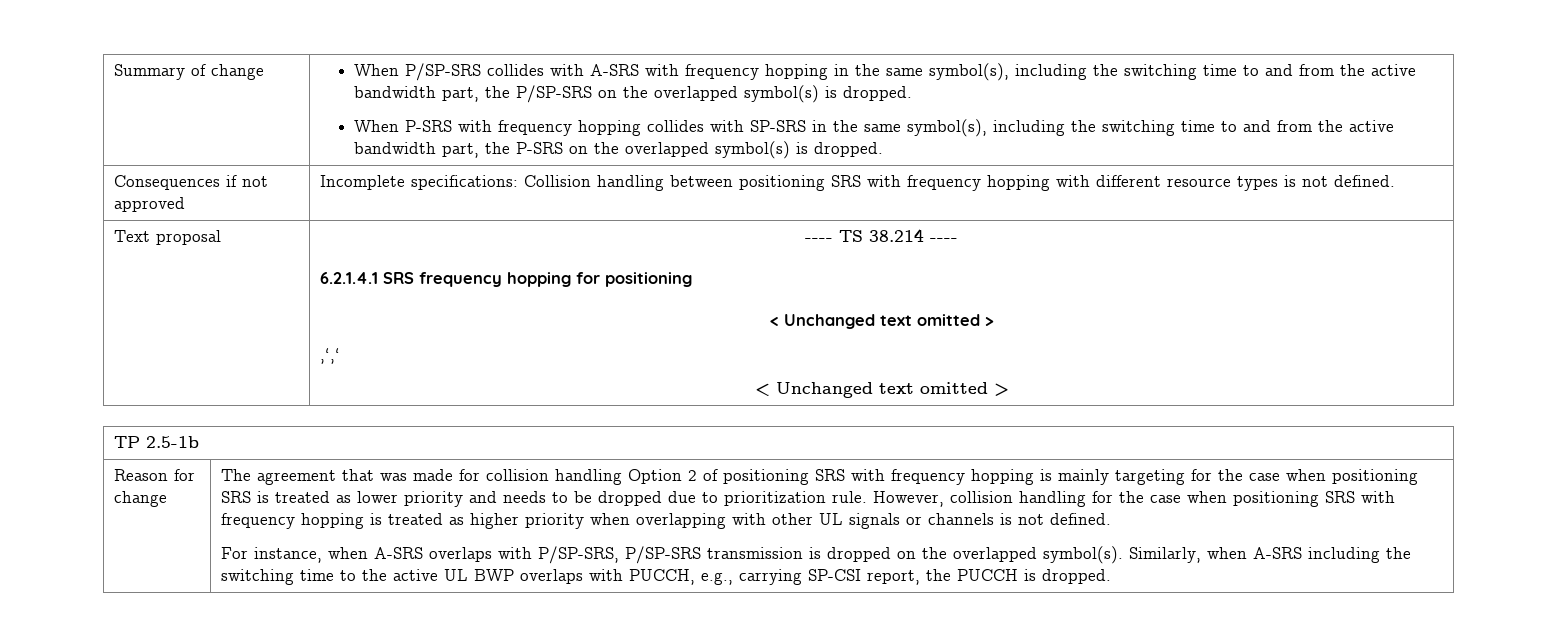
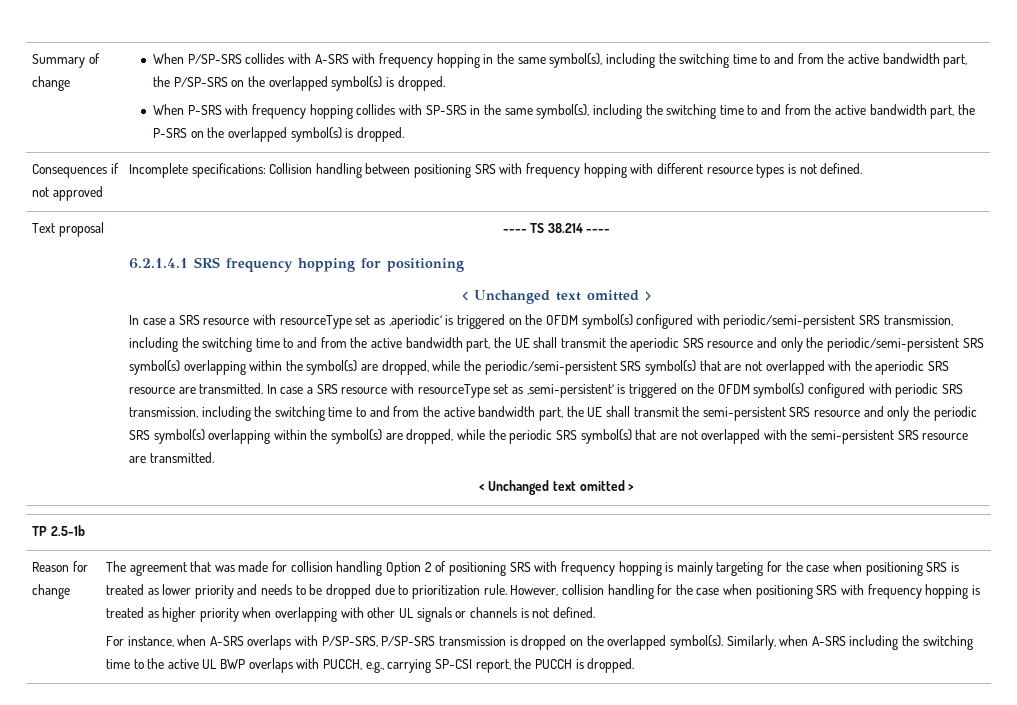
- ‚‘‚‘
+ In case a SRS resource with resourceType set as ‚aperiodic‘ is triggered on the OFDM symbol(s) configured with periodic/semi-persistent SRS transmission, including the switching time to and from the active bandwidth part, the UE shall transmit the aperiodic SRS resource and only the periodic/semi-persistent SRS symbol(s) overlapping within the symbol(s) are dropped, while the periodic/semi-persistent SRS symbol(s) that are not overlapped with the aperiodic SRS resource are transmitted. In case a SRS resource with resourceType set as ‚semi-persistent‘ is triggered on the OFDM symbol(s) configured with periodic SRS transmission, including the switching time to and from the active bandwidth part, the UE shall transmit the semi-persistent SRS resource and only the periodic SRS symbol(s) overlapping within the symbol(s) are dropped, while the periodic SRS symbol(s) that are not overlapped with the semi-persistent SRS resource are transmitted.

